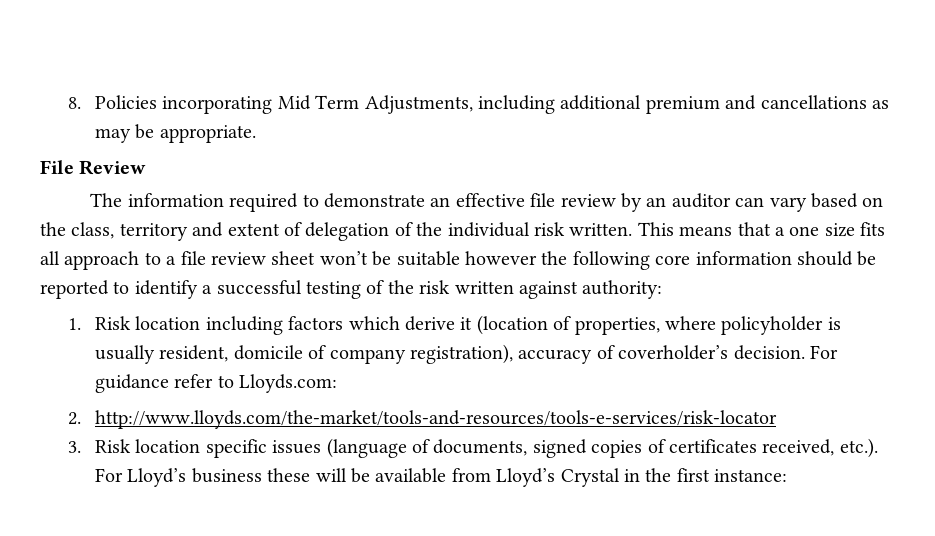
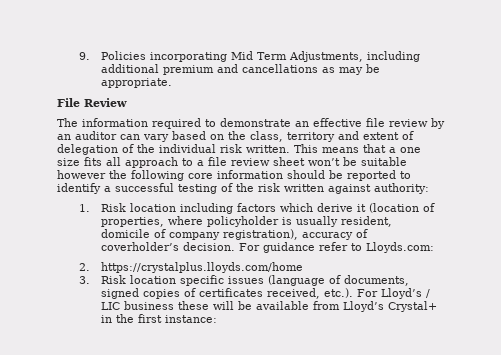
- 8. Policies incorporating Mid Term Adjustments, including additional premium and cancellations as may be appropriate.
+ 9. Policies incorporating Mid Term Adjustments, including additional premium and cancellations as may be appropriate.
- 2. http://www.lloyds.com/the-market/tools-and-resources/tools-e-services/risk-locator
+ 2. https://crystalplus.lloyds.com/home
- 3. Risk location specific issues (language of documents, signed copies of certificates received, etc.). For Lloyd’s business these will be available from Lloyd’s Crystal in the first instance:
+ 3. Risk location specific issues (language of documents, signed copies of certificates received, etc.). For Lloyd’s / LIC business these will be available from Lloyd’s Crystal+ in the first instance:

